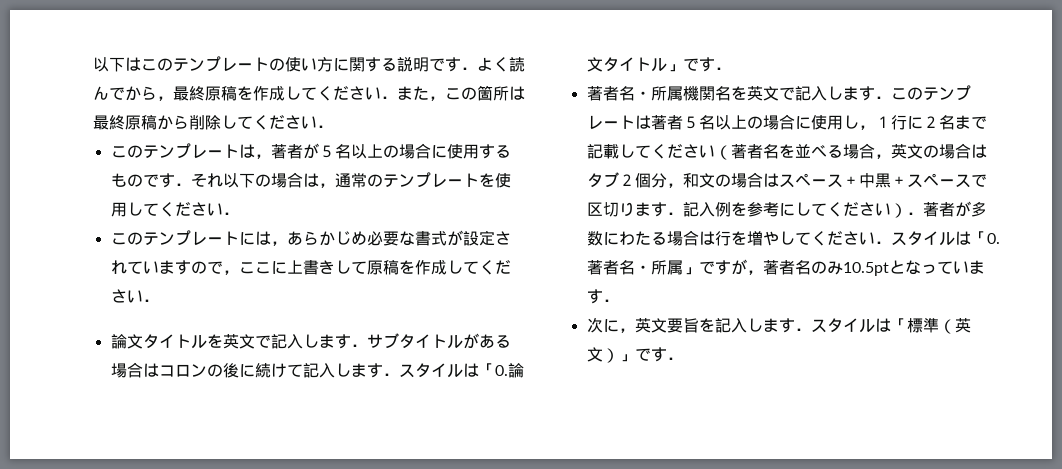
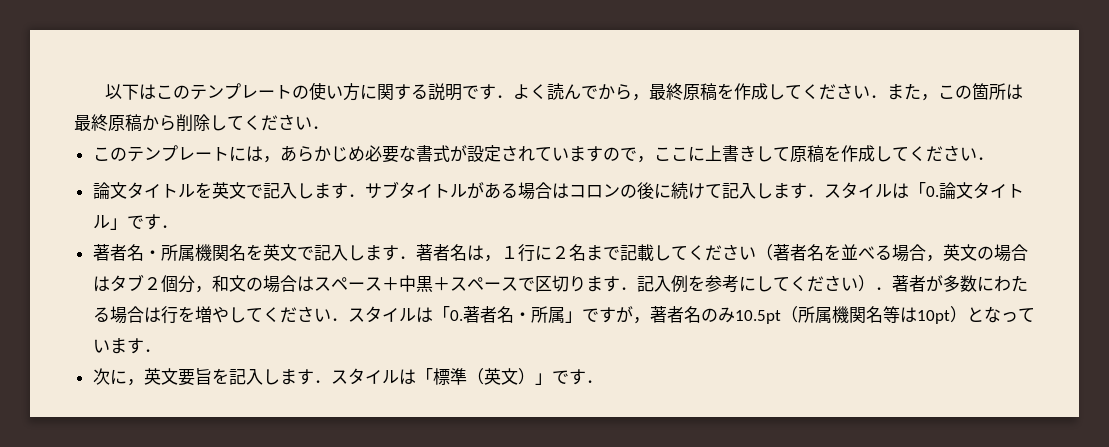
- このテンプレートは，著者が５名以上の場合に使用するものです．それ以下の場合は，通常のテンプレートを使用してください．
- 著者名・所属機関名を英文で記入します．このテンプレートは著者５名以上の場合に使用し，１行に２名まで記載してください（著者名を並べる場合，英文の場合はタブ２個分，和文の場合はスペース＋中黒＋スペースで区切ります．記入例を参考にしてください）．著者が多数にわたる場合は行を増やしてください．スタイルは「0.著者名・所属」ですが，著者名のみ10.5ptとなっています．
+ 著者名・所属機関名を英文で記入します．著者名は，１行に２名まで記載してください（著者名を並べる場合，英文の場合はタブ２個分，和文の場合はスペース＋中黒＋スペースで区切ります．記入例を参考にしてください）．著者が多数にわたる場合は行を増やしてください．スタイルは「0.著者名・所属」ですが，著者名のみ10.5pt（所属機関名等は10pt）となっています．

